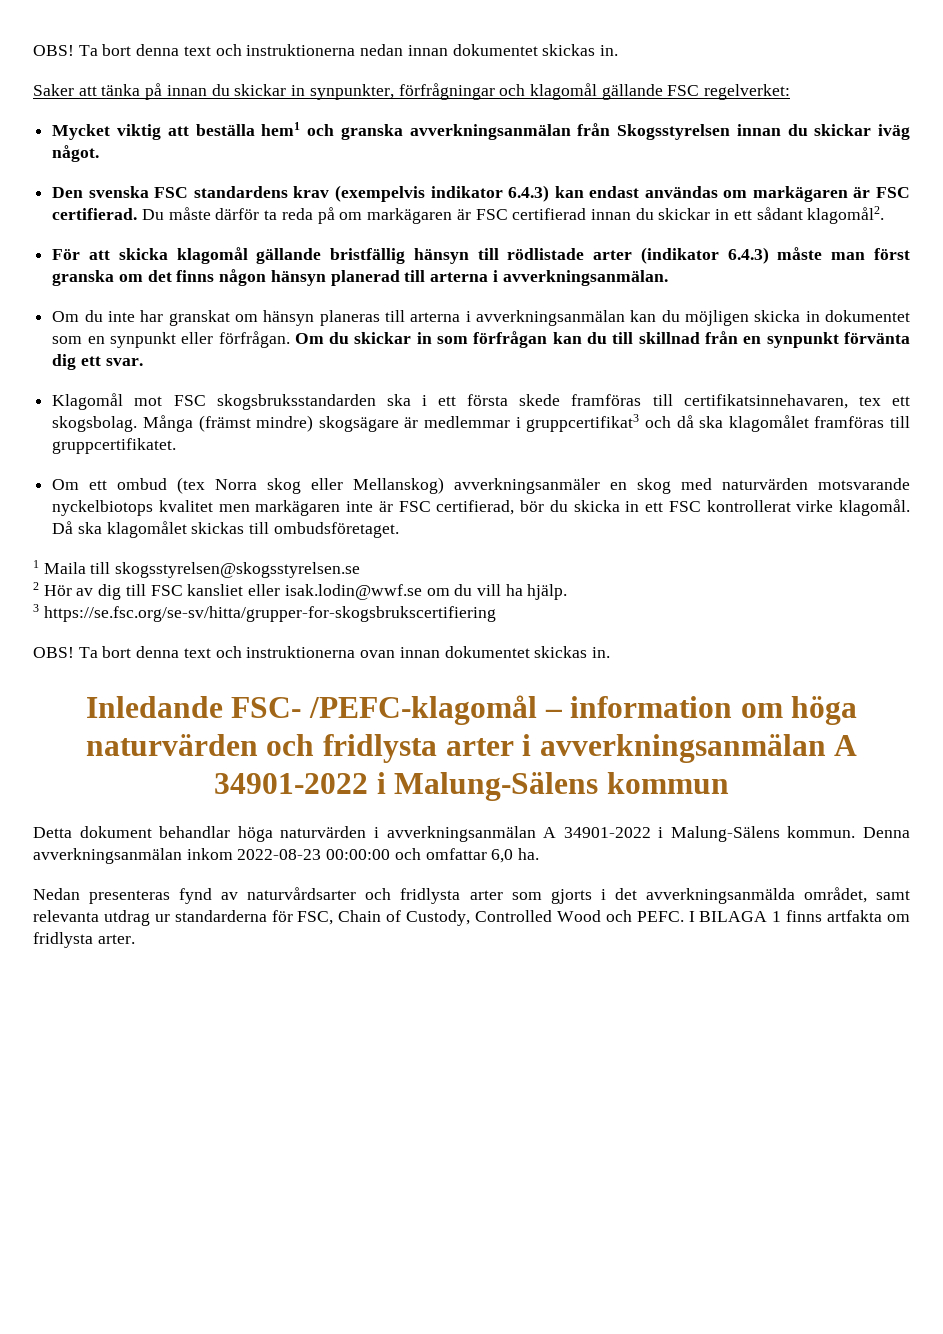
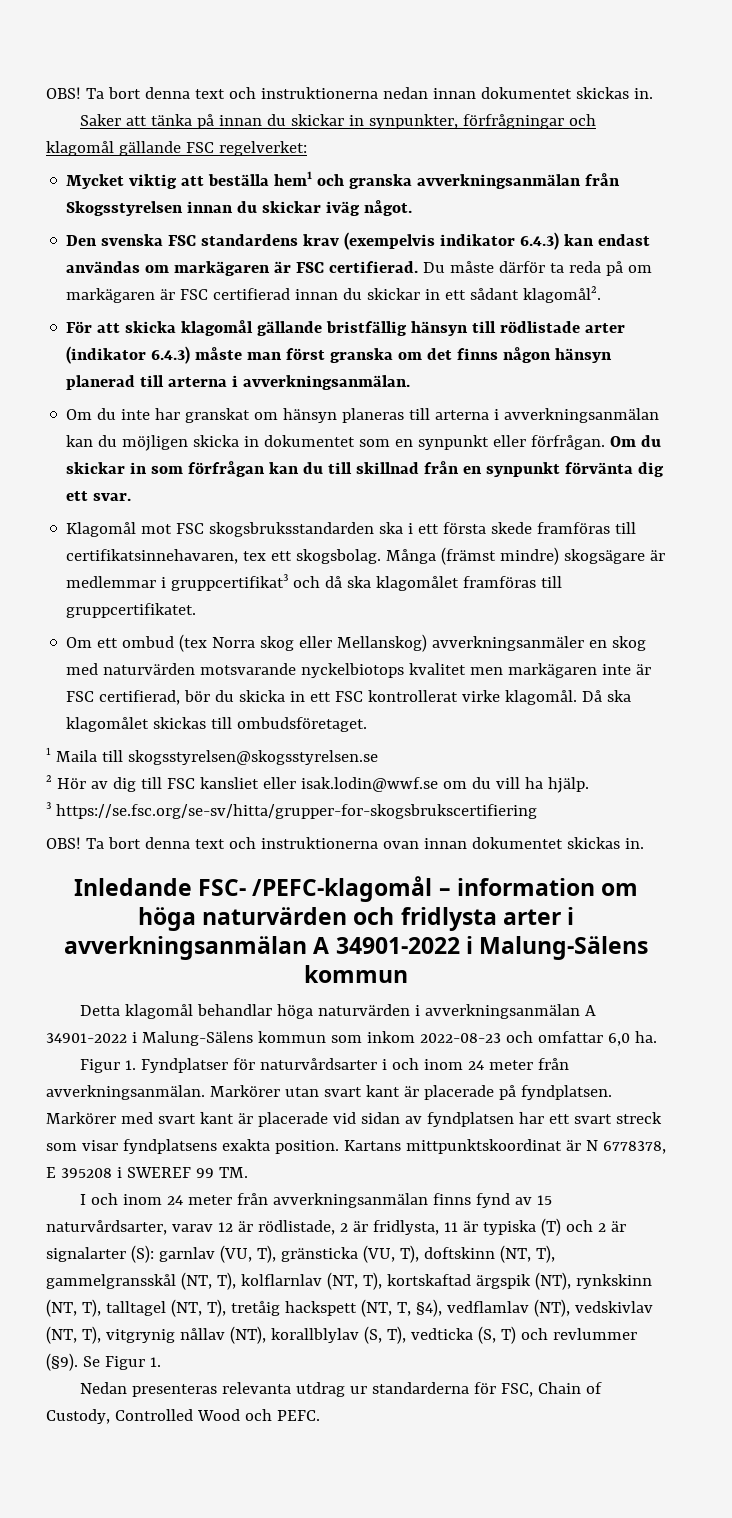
- Detta dokument behandlar höga naturvärden i avverkningsanmälan A 34901-2022 i Malung-Sälens kommun. Denna avverkningsanmälan inkom 2022-08-23 00:00:00 och omfattar 6,0 ha.
+ Detta klagomål behandlar höga naturvärden i avverkningsanmälan A 34901-2022 i Malung-Sälens kommun som inkom 2022-08-23 och omfattar 6,0 ha.
- Nedan presenteras fynd av naturvårdsarter och fridlysta arter som gjorts i det avverkningsanmälda området, samt relevanta utdrag ur standarderna för FSC, Chain of Custody, Controlled Wood och PEFC. I BILAGA 1 finns artfakta om fridlysta arter.
+ Figur 1. Fyndplatser för naturvårdsarter i och inom 24 meter från avverkningsanmälan. Markörer utan svart kant är placerade på fyndplatsen. Markörer med svart kant är placerade vid sidan av fyndplatsen har ett svart streck som visar fyndplatsens exakta position. Kartans mittpunktskoordinat är N 6778378, E 395208 i SWEREF 99 TM.
+ I och inom 24 meter från avverkningsanmälan finns fynd av 15 naturvårdsarter, varav 12 är rödlistade, 2 är fridlysta, 11 är typiska (T) och 2 är signalarter (S): garnlav (VU, T), gränsticka (VU, T), doftskinn (NT, T), gammelgransskål (NT, T), kolflarnlav (NT, T), kortskaftad ärgspik (NT), rynkskinn (NT, T), talltagel (NT, T), tretåig hackspett (NT, T, §4), vedflamlav (NT), vedskivlav (NT, T), vitgrynig nållav (NT), korallblylav (S, T), vedticka (S, T) och revlummer (§9). Se Figur 1.
+ Nedan presenteras relevanta utdrag ur standarderna för FSC, Chain of Custody, Controlled Wood och PEFC.

